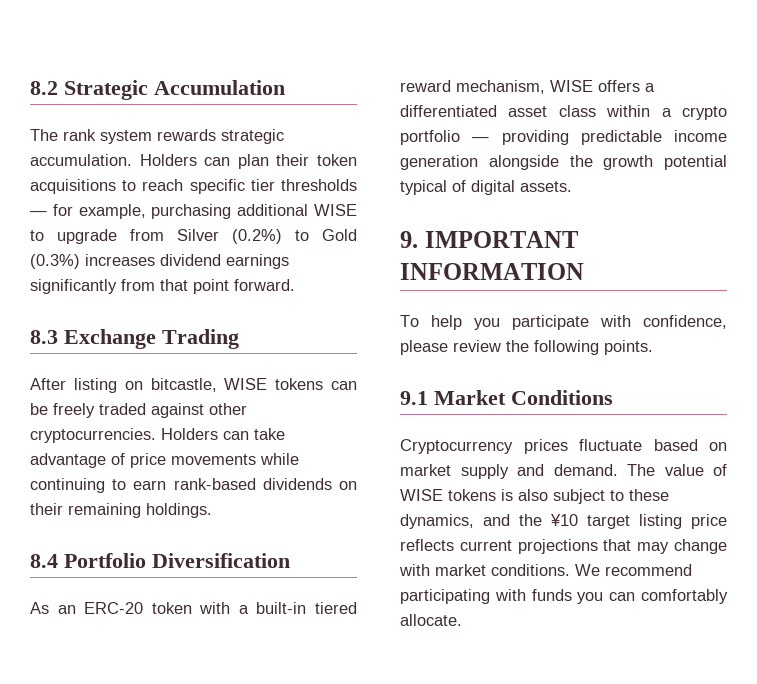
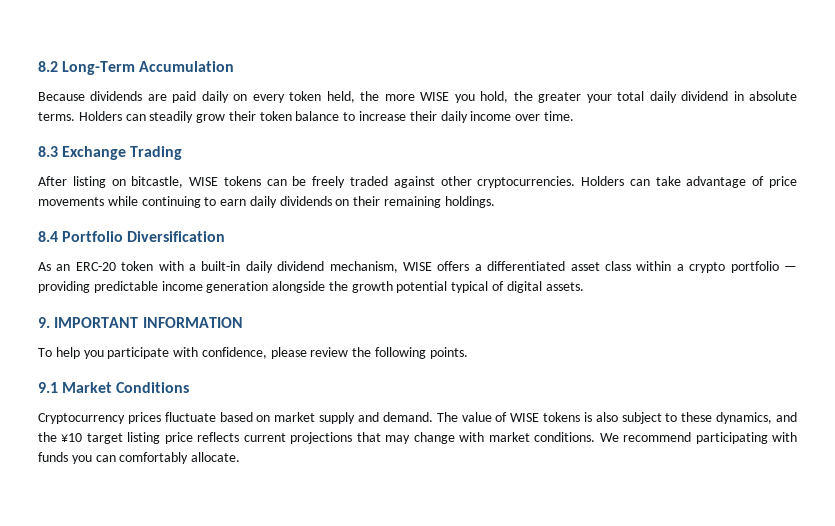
- 8.2 Strategic Accumulation
+ 8.2 Long-Term Accumulation
- The rank system rewards strategic accumulation. Holders can plan their token acquisitions to reach specific tier thresholds — for example, purchasing additional WISE to upgrade from Silver (0.2%) to Gold (0.3%) increases dividend earnings significantly from that point forward.
+ Because dividends are paid daily on every token held, the more WISE you hold, the greater your total daily dividend in absolute terms. Holders can steadily grow their token balance to increase their daily income over time.
- Holders can take advantage of price movements while continuing to earn rank-based dividends on their remaining holdings.
+ Holders can take advantage of price movements while continuing to earn daily dividends on their remaining holdings.
- As an ERC-20 token with a built-in tiered reward mechanism, WISE offers a differentiated asset class within a crypto portfolio — providing predictable income generation alongside the growth potential typical of digital assets.
+ As an ERC-20 token with a built-in daily dividend mechanism, WISE offers a differentiated asset class within a crypto portfolio — providing predictable income generation alongside the growth potential typical of digital assets.

